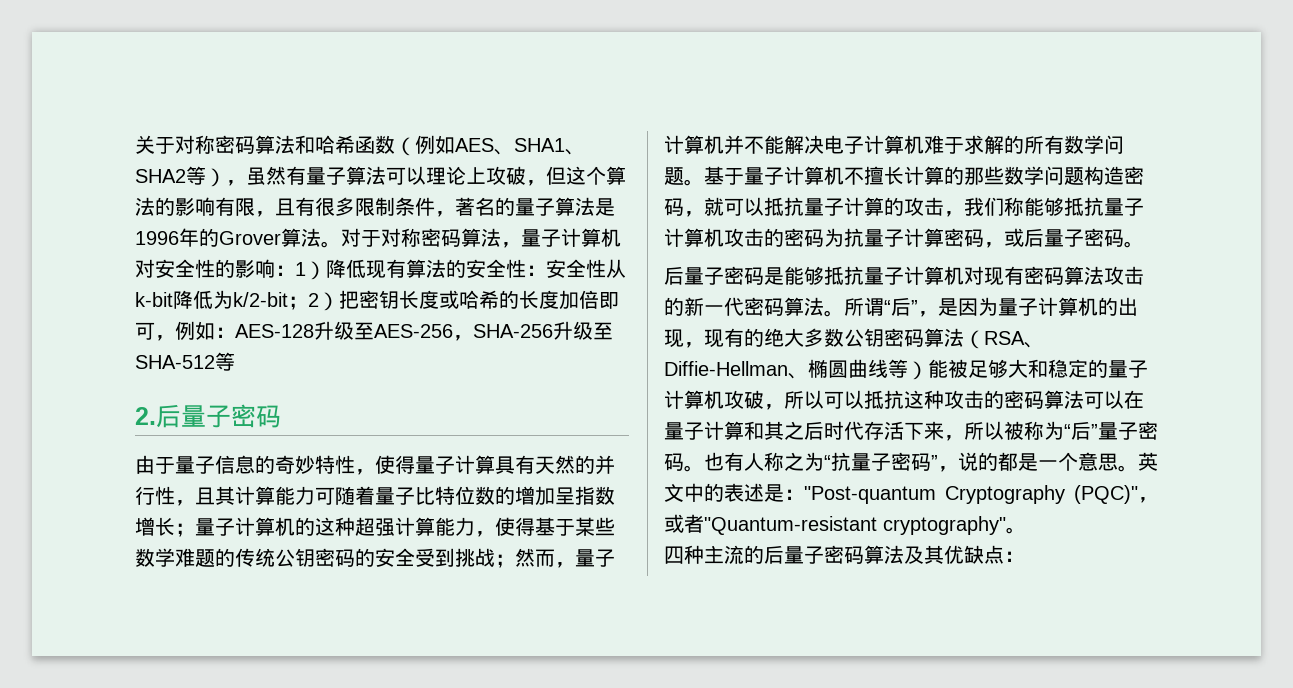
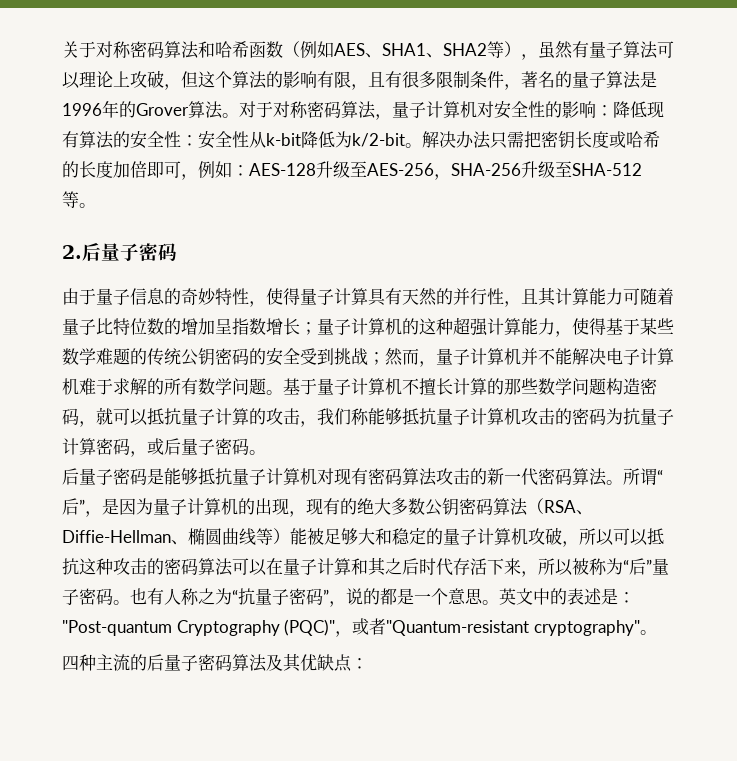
- 对于对称密码算法，量子计算机对安全性的影响：1）降低现有算法的安全性：安全性从k-bit降低为k/2-bit；2）把密钥长度或哈希的长度加倍即可，例如：AES-128升级至AES-256，SHA-256升级至SHA-512等
+ 对于对称密码算法，量子计算机对安全性的影响：降低现有算法的安全性：安全性从k-bit降低为k/2-bit。解决办法只需把密钥长度或哈希的长度加倍即可，例如：AES-128升级至AES-256，SHA-256升级至SHA-512等。

